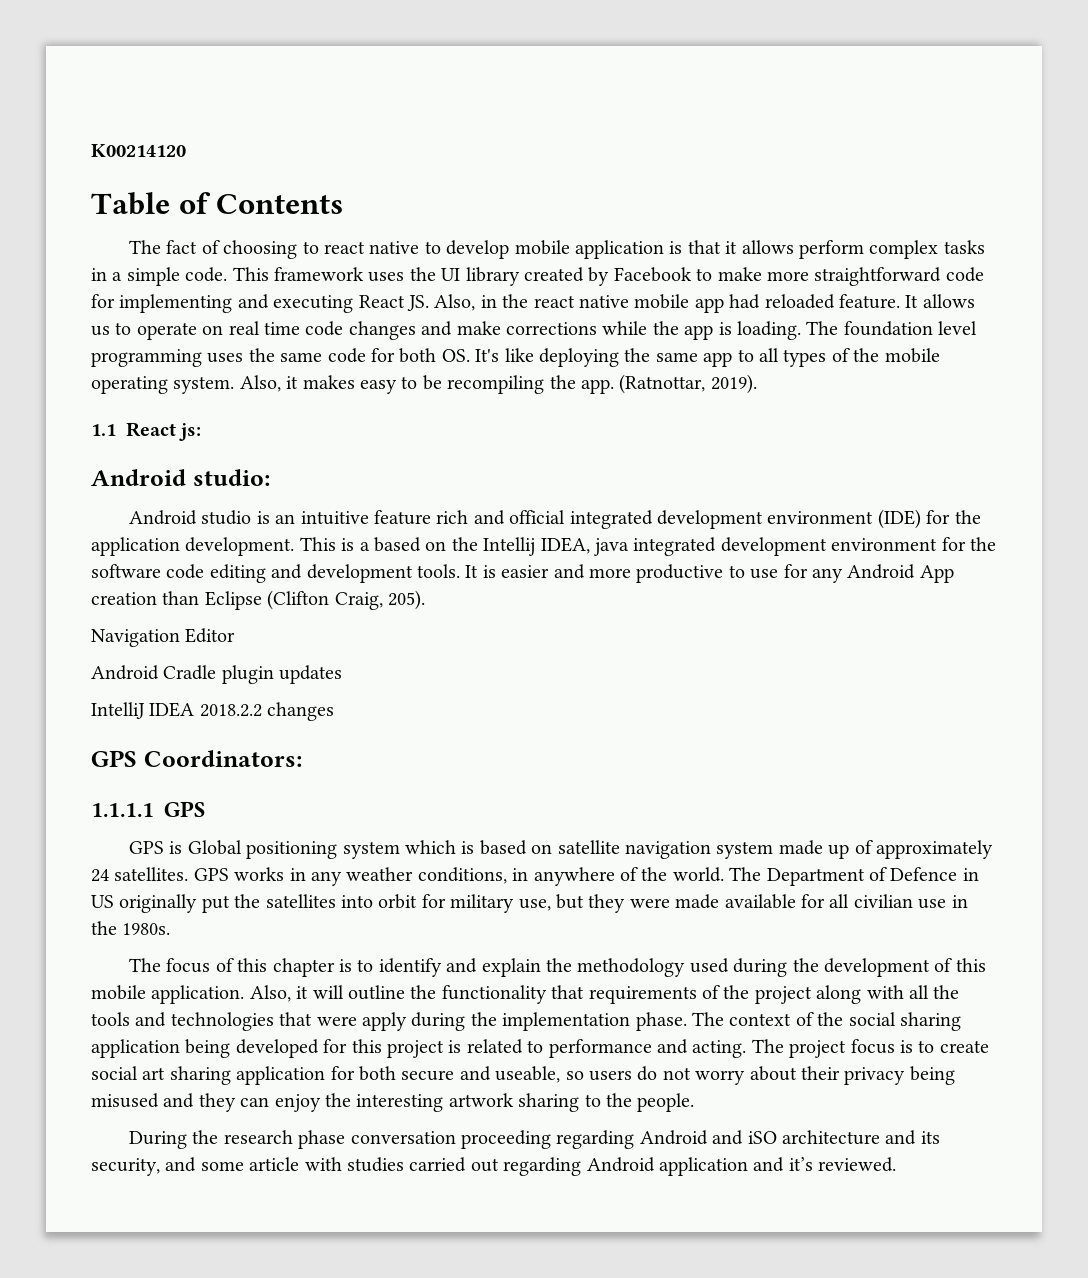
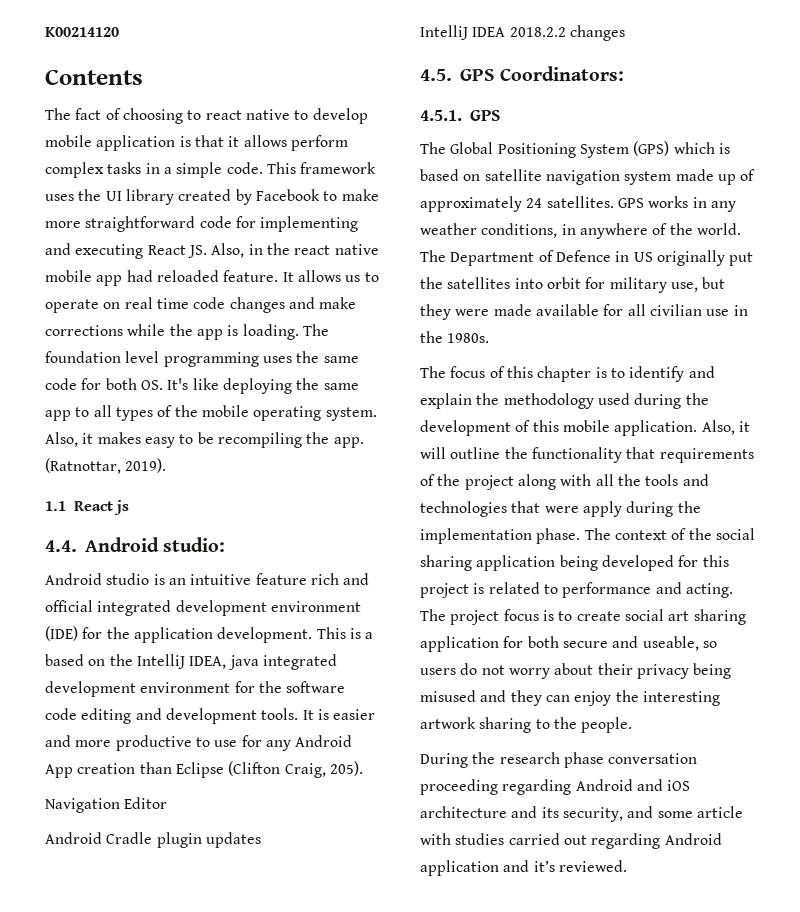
- Table of Contents
+ Contents
- 1.1 React js:
- Android studio:
+ 1.1 React js
+ 4.4. Android studio:
- This is a based on the Intellij IDEA, java integrated development environment for the software code editing and development tools.
+ This is a based on the IntelliJ IDEA, java integrated development environment for the software code editing and development tools.
- GPS Coordinators:
+ 4.5. GPS Coordinators:
- 1.1.1.1 GPS
+ 4.5.1. GPS
- GPS is Global positioning system which is based on satellite navigation system made up of approximately 24 satellites.
+ The Global Positioning System (GPS) which is based on satellite navigation system made up of approximately 24 satellites.
- During the research phase conversation proceeding regarding Android and iSO architecture and its security, and some article with studies carried out regarding Android application and it’s reviewed.
+ During the research phase conversation proceeding regarding Android and iOS architecture and its security, and some article with studies carried out regarding Android application and it’s reviewed.

